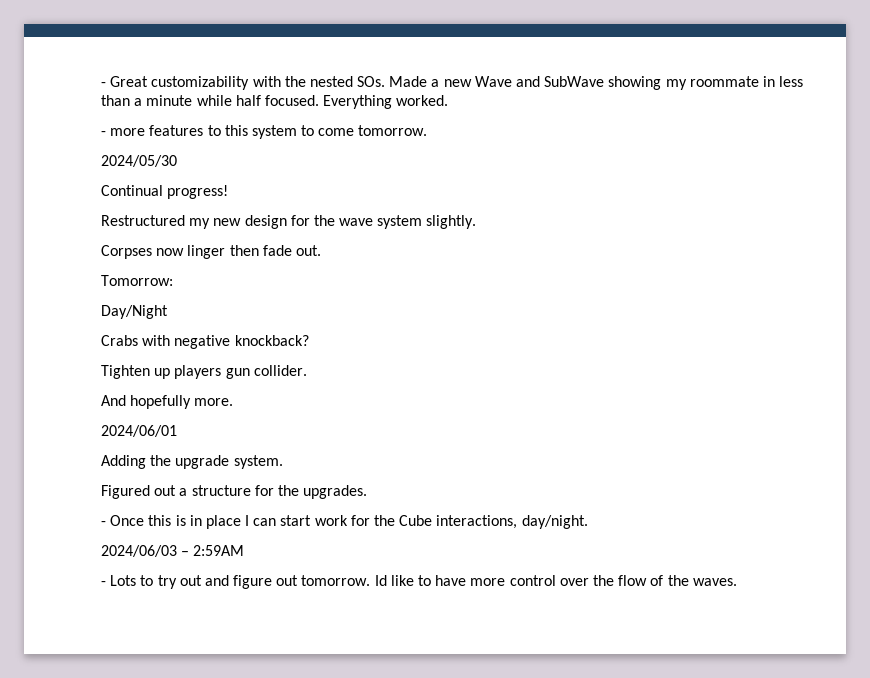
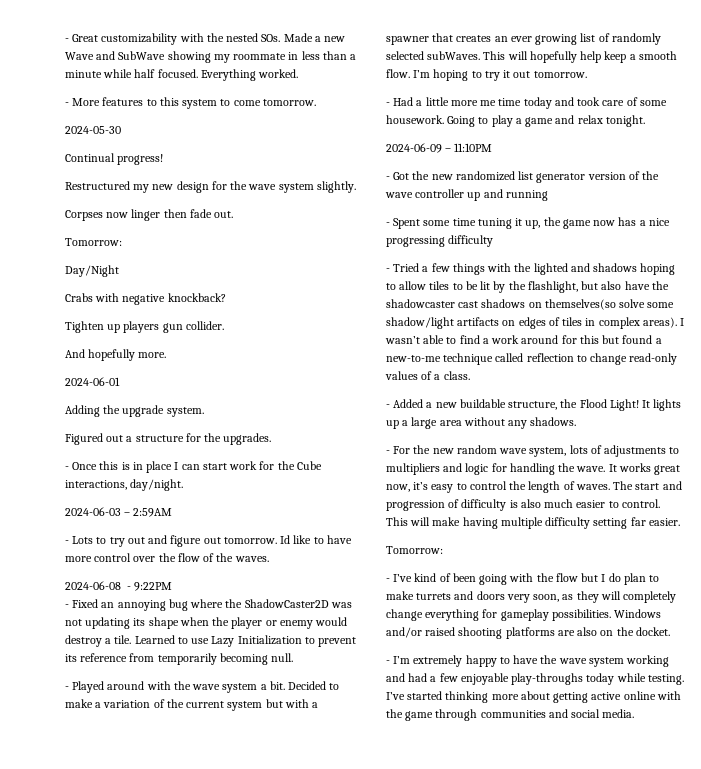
- - more features to this system to come tomorrow.
+ - More features to this system to come tomorrow.
- 2024/05/30
+ 2024-05-30
- 2024/06/01
+ 2024-06-01
- 2024/06/03 – 2:59AM
+ 2024-06-03 – 2:59AM
+ 2024-06-08 - 9:22PM
+ - Fixed an annoying bug where the ShadowCaster2D was not updating its shape when the player or enemy would destroy a tile. Learned to use Lazy Initialization to prevent its reference from temporarily becoming null.
+ - Played around with the wave system a bit. Decided to make a variation of the current system but with a spawner that creates an ever growing list of randomly selected subWaves. This will hopefully help keep a smooth flow. I’m hoping to try it out tomorrow.
+ - Had a little more me time today and took care of some housework. Going to play a game and relax tonight.
+ 2024-06-09 – 11:10PM
+ - Got the new randomized list generator version of the wave controller up and running
+ - Spent some time tuning it up, the game now has a nice progressing difficulty
+ - Tried a few things with the lighted and shadows hoping to allow tiles to be lit by the flashlight, but also have the shadowcaster cast shadows on themselves(so solve some shadow/light artifacts on edges of tiles in complex areas). I wasn’t able to find a work around for this but found a new-to-me technique called reflection to change read-only values of a class.
+ - Added a new buildable structure, the Flood Light! It lights up a large area without any shadows.
+ - For the new random wave system, lots of adjustments to multipliers and logic for handling the wave. It works great now, it’s easy to control the length of waves. The start and progression of difficulty is also much easier to control. This will make having multiple difficulty setting far easier.
+ Tomorrow:
+ - I’ve kind of been going with the flow but I do plan to make turrets and doors very soon, as they will completely change everything for gameplay possibilities. Windows and/or raised shooting platforms are also on the docket.
+ - I’m extremely happy to have the wave system working and had a few enjoyable play-throughs today while testing. I’ve started thinking more about getting active online with the game through communities and social media.

